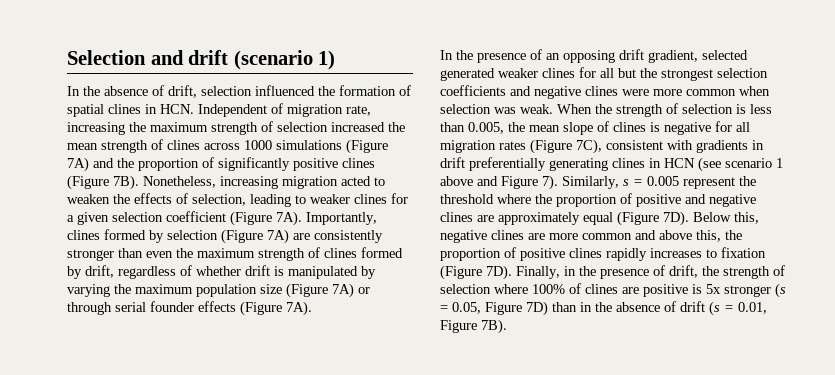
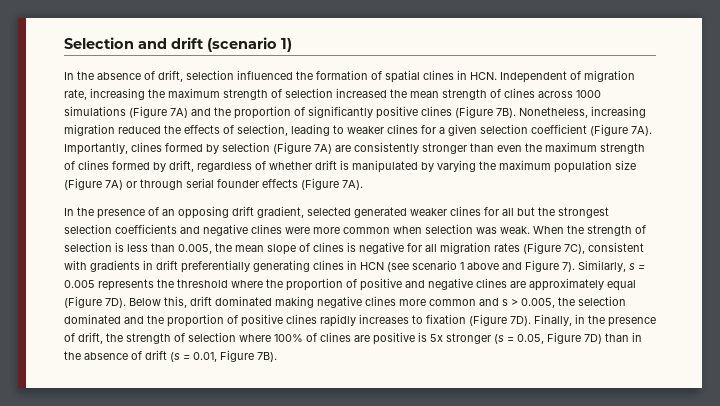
- Nonetheless, increasing migration acted to weaken the effects of selection, leading to weaker clines for a given selection coefficient (Figure 7A).
+ Nonetheless, increasing migration reduced the effects of selection, leading to weaker clines for a given selection coefficient (Figure 7A).
- Similarly, s = 0.005 represent the threshold where the proportion of positive and negative clines are approximately equal (Figure 7D).
+ Similarly, s = 0.005 represents the threshold where the proportion of positive and negative clines are approximately equal (Figure 7D).
- Below this, negative clines are more common and above this, the proportion of positive clines rapidly increases to fixation (Figure 7D).
+ Below this, drift dominated making negative clines more common and s > 0.005, the selection dominated and the proportion of positive clines rapidly increases to fixation (Figure 7D).

